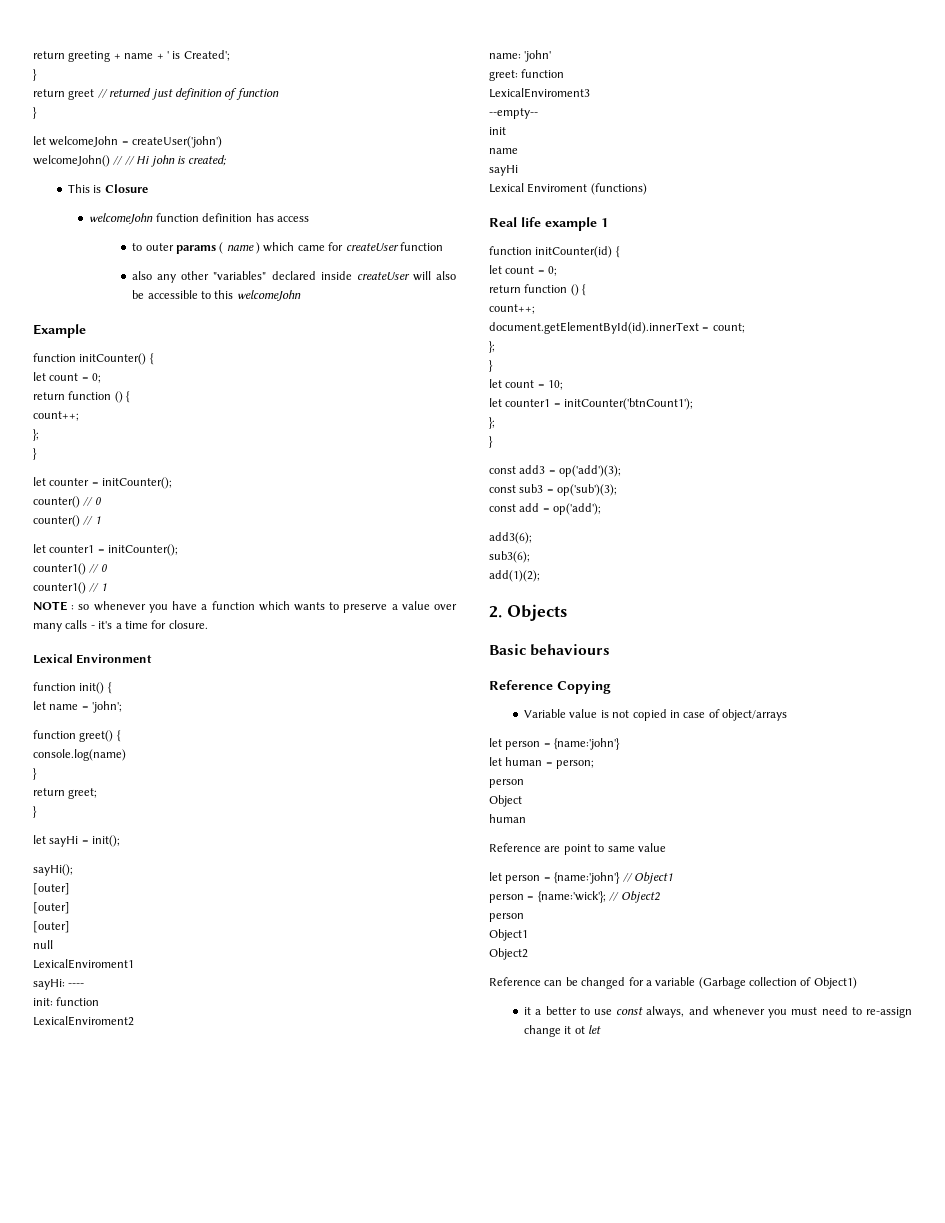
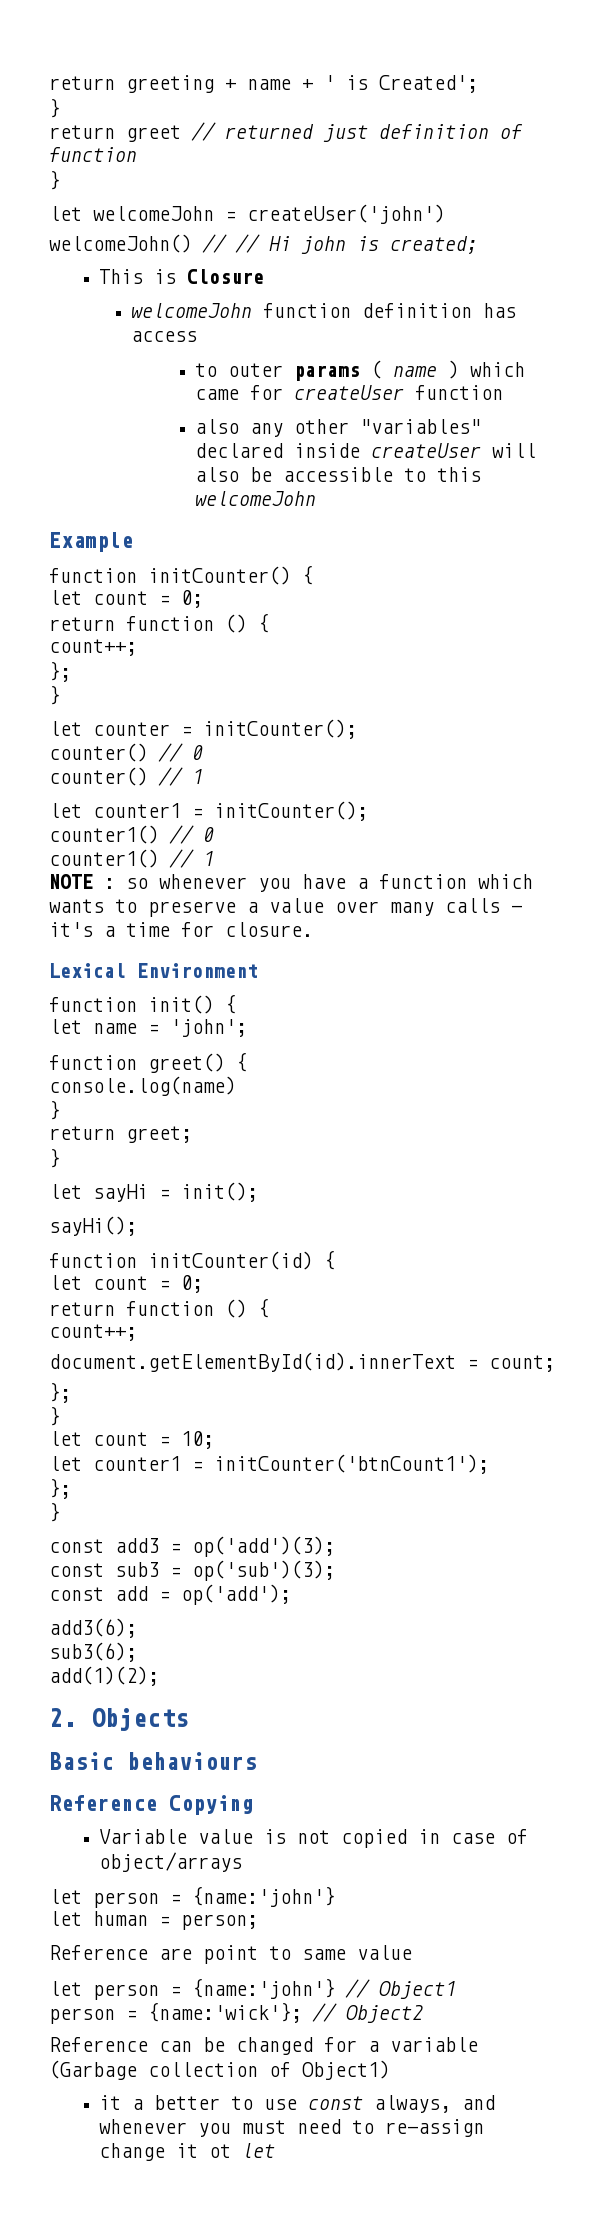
  sayHi();
- [outer]
- [outer]
- [outer]
- null
- LexicalEnviroment1
- sayHi: ----
- init: function
- LexicalEnviroment2
- name: 'john'
- greet: function
- LexicalEnviroment3
- --empty--
- init
- name
- sayHi
- Lexical Enviroment (functions)
- Real life example 1
  let human = person;
- person
- Object
- human
  person = {name:'wick'}; // Object2
- person
- Object1
- Object2

